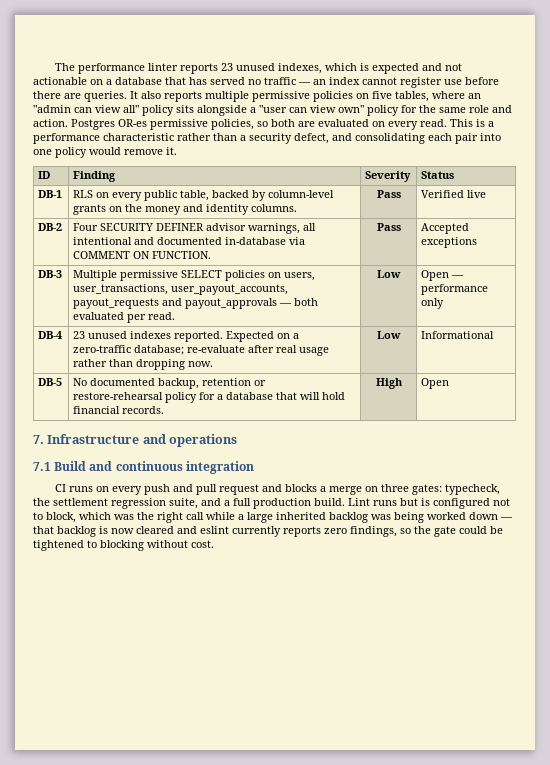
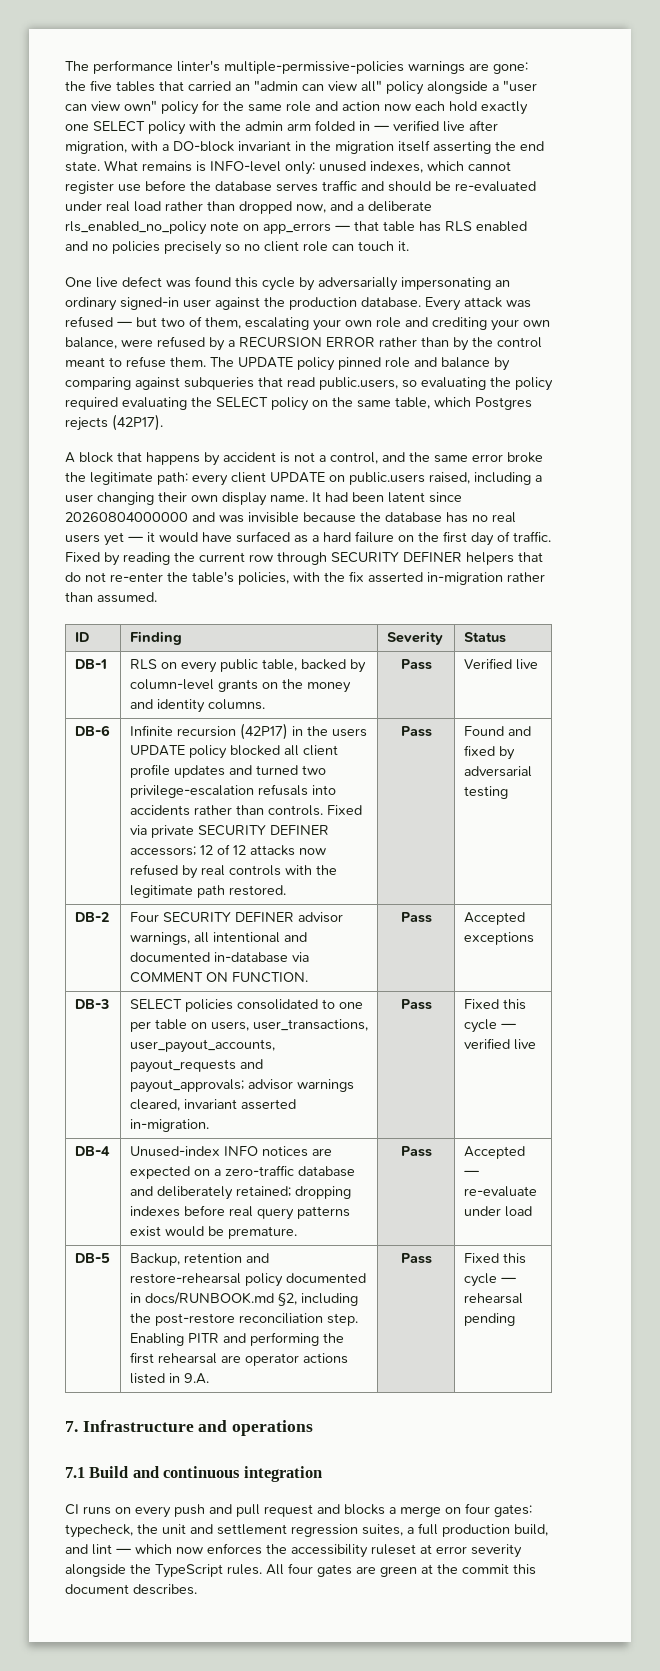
- The performance linter reports 23 unused indexes, which is expected and not actionable on a database that has served no traffic — an index cannot register use before there are queries. It also reports multiple permissive policies on five tables, where an "admin can view all" policy sits alongside a "user can view own" policy for the same role and action. Postgres OR-es permissive policies, so both are evaluated on every read. This is a performance characteristic rather than a security defect, and consolidating each pair into one policy would remove it.
+ The performance linter's multiple-permissive-policies warnings are gone: the five tables that carried an "admin can view all" policy alongside a "user can view own" policy for the same role and action now each hold exactly one SELECT policy with the admin arm folded in — verified live after migration, with a DO-block invariant in the migration itself asserting the end state. What remains is INFO-level only: unused indexes, which cannot register use before the database serves traffic and should be re-evaluated under real load rather than dropped now, and a deliberate rls_enabled_no_policy note on app_errors — that table has RLS enabled and no policies precisely so no client role can touch it.
+ One live defect was found this cycle by adversarially impersonating an ordinary signed-in user against the production database. Every attack was refused — but two of them, escalating your own role and crediting your own balance, were refused by a RECURSION ERROR rather than by the control meant to refuse them. The UPDATE policy pinned role and balance by comparing against subqueries that read public.users, so evaluating the policy required evaluating the SELECT policy on the same table, which Postgres rejects (42P17).
+ A block that happens by accident is not a control, and the same error broke the legitimate path: every client UPDATE on public.users raised, including a user changing their own display name. It had been latent since 20260804000000 and was invisible because the database has no real users yet — it would have surfaced as a hard failure on the first day of traffic. Fixed by reading the current row through SECURITY DEFINER helpers that do not re-enter the table's policies, with the fix asserted in-migration rather than assumed.
+ DB-6 | Infinite recursion (42P17) in the users UPDATE policy blocked all client profile updates and turned two privilege-escalation refusals into accidents rather than controls. Fixed via private SECURITY DEFINER accessors; 12 of 12 attacks now refused by real controls with the legitimate path restored. | Pass | Found and fixed by adversarial testing
- DB-3 | Multiple permissive SELECT policies on users, user_transactions, user_payout_accounts, payout_requests and payout_approvals — both evaluated per read. | Low | Open — performance only
- DB-4 | 23 unused indexes reported. Expected on a zero-traffic database; re-evaluate after real usage rather than dropping now. | Low | Informational
- DB-5 | No documented backup, retention or restore-rehearsal policy for a database that will hold financial records. | High | Open
+ DB-3 | SELECT policies consolidated to one per table on users, user_transactions, user_payout_accounts, payout_requests and payout_approvals; advisor warnings cleared, invariant asserted in-migration. | Pass | Fixed this cycle — verified live
+ DB-4 | Unused-index INFO notices are expected on a zero-traffic database and deliberately retained; dropping indexes before real query patterns exist would be premature. | Pass | Accepted — re-evaluate under load
+ DB-5 | Backup, retention and restore-rehearsal policy documented in docs/RUNBOOK.md §2, including the post-restore reconciliation step. Enabling PITR and performing the first rehearsal are operator actions listed in 9.A. | Pass | Fixed this cycle — rehearsal pending
- CI runs on every push and pull request and blocks a merge on three gates: typecheck, the settlement regression suite, and a full production build. Lint runs but is configured not to block, which was the right call while a large inherited backlog was being worked down — that backlog is now cleared and eslint currently reports zero findings, so the gate could be tightened to blocking without cost.
+ CI runs on every push and pull request and blocks a merge on four gates: typecheck, the unit and settlement regression suites, a full production build, and lint — which now enforces the accessibility ruleset at error severity alongside the TypeScript rules. All four gates are green at the commit this document describes.

